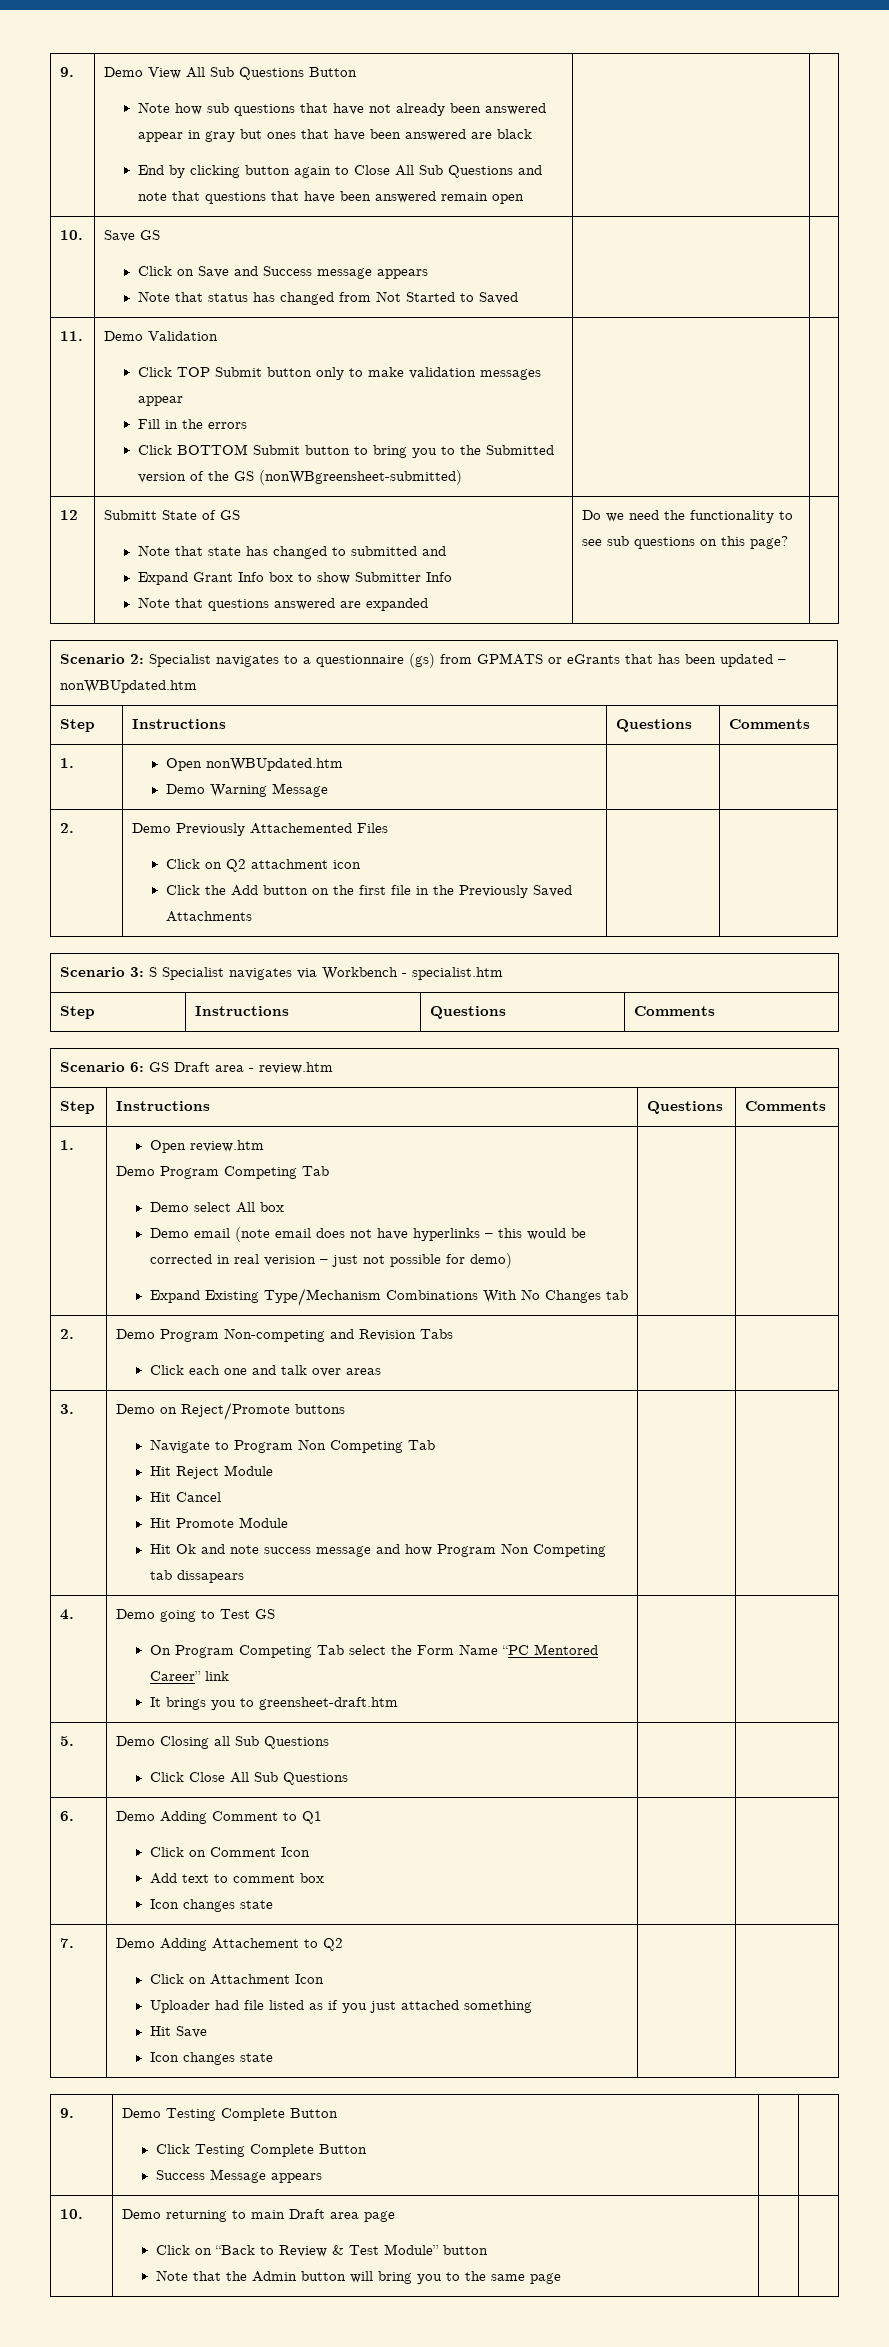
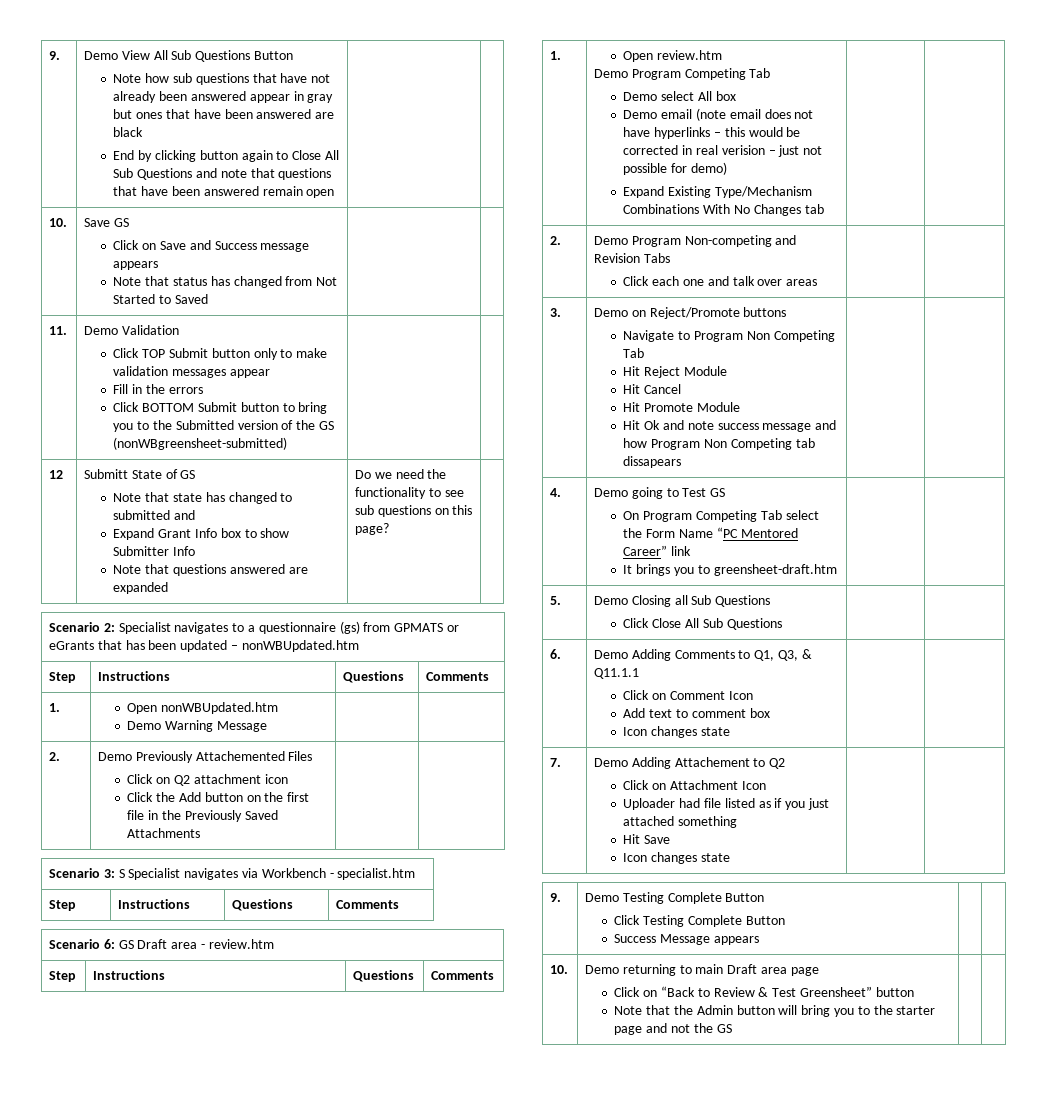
- 6. | Demo Adding Comment to Q1
+ 6. | Demo Adding Comments to Q1, Q3, & Q11.1.1
  10. | Demo returning to main Draft area page
- Click on “Back to Review & Test Module” button
- Note that the Admin button will bring you to the same page | |
+ Click on “Back to Review & Test Greensheet” button
+ Note that the Admin button will bring you to the starter page and not the GS | |

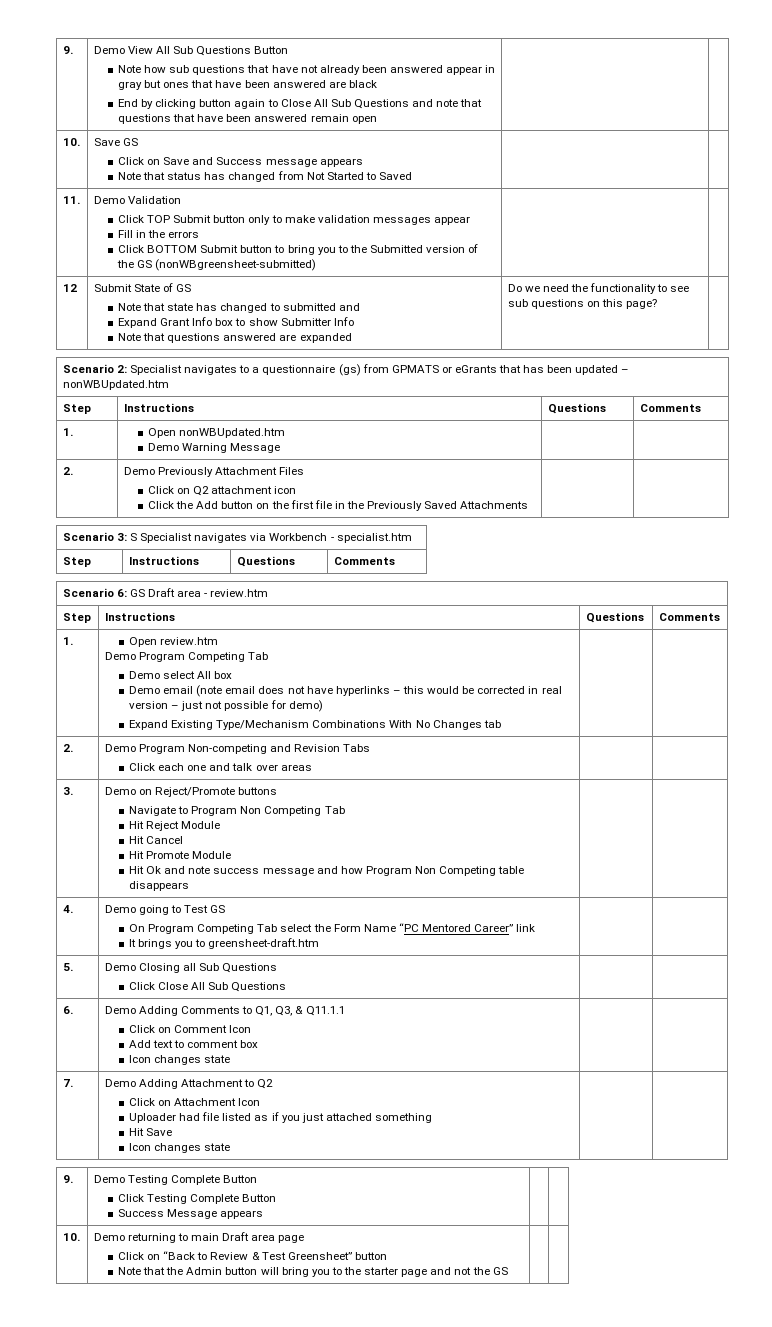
- 12 | Submitt State of GS
+ 12 | Submit State of GS
- 2. | Demo Previously Attachemented Files
+ 2. | Demo Previously Attachment Files
- Demo email (note email does not have hyperlinks – this would be corrected in real verision – just not possible for demo)
+ Demo email (note email does not have hyperlinks – this would be corrected in real version – just not possible for demo)
  3. | Demo on Reject/Promote buttons
  Navigate to Program Non Competing Tab
  Hit Reject Module
  Hit Cancel
  Hit Promote Module
- Hit Ok and note success message and how Program Non Competing tab dissapears | |
+ Hit Ok and note success message and how Program Non Competing table disappears | |
- 7. | Demo Adding Attachement to Q2
+ 7. | Demo Adding Attachment to Q2

